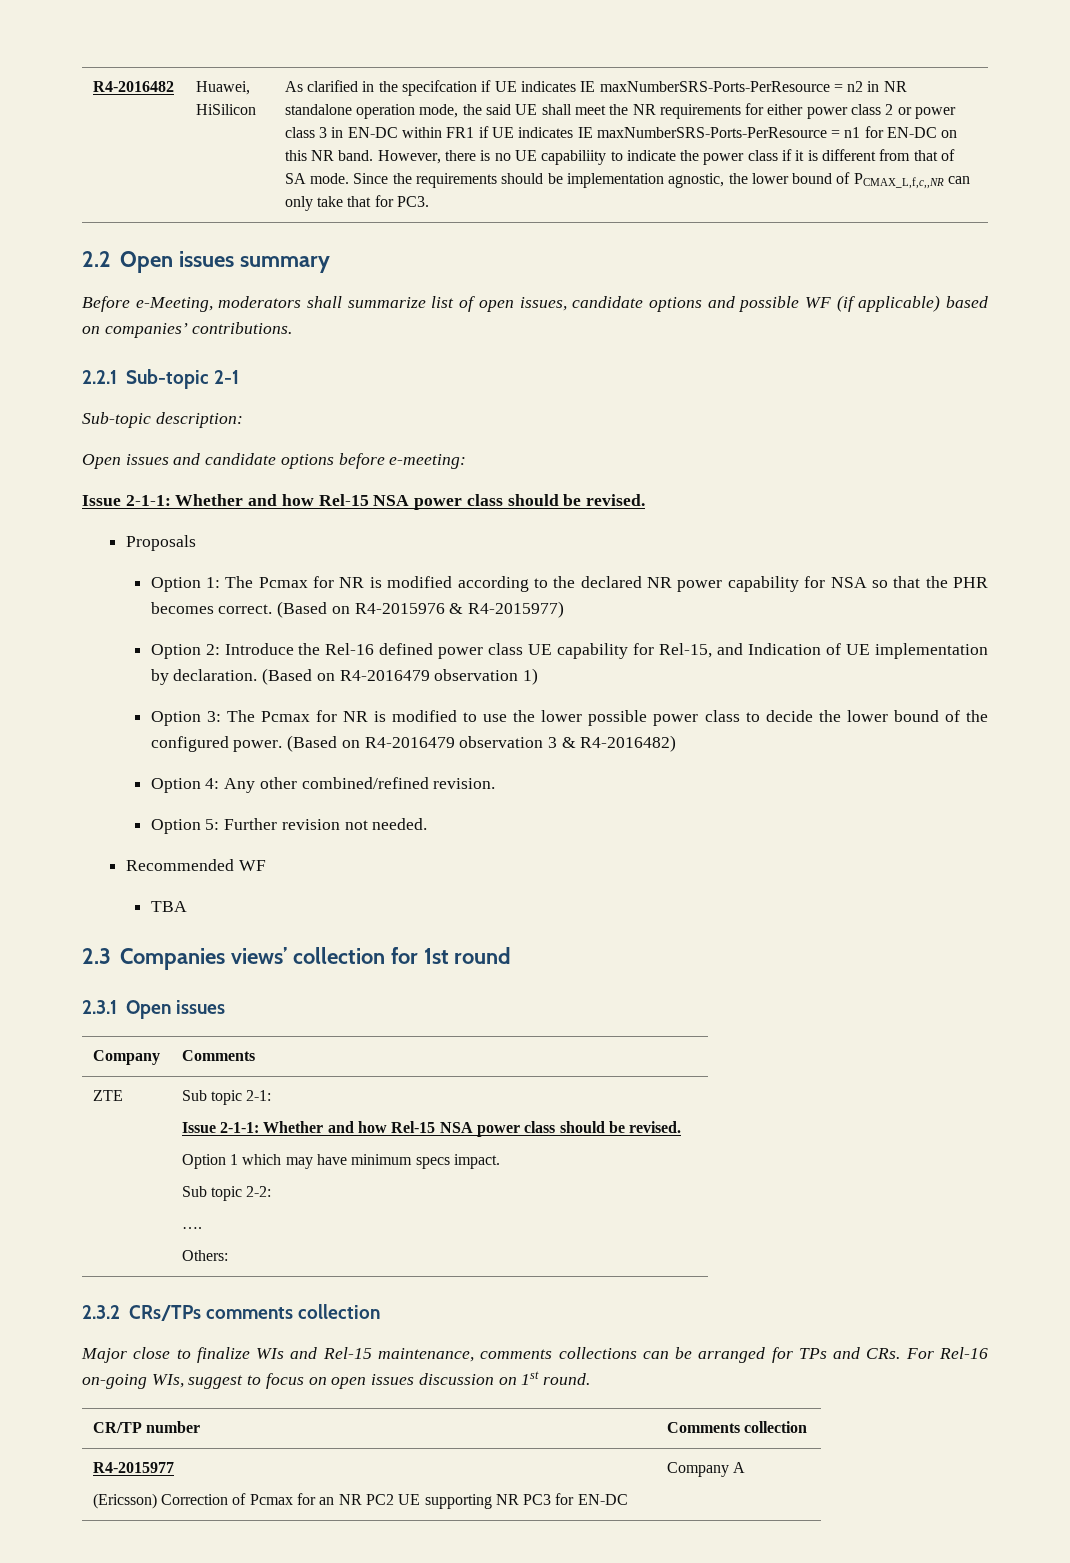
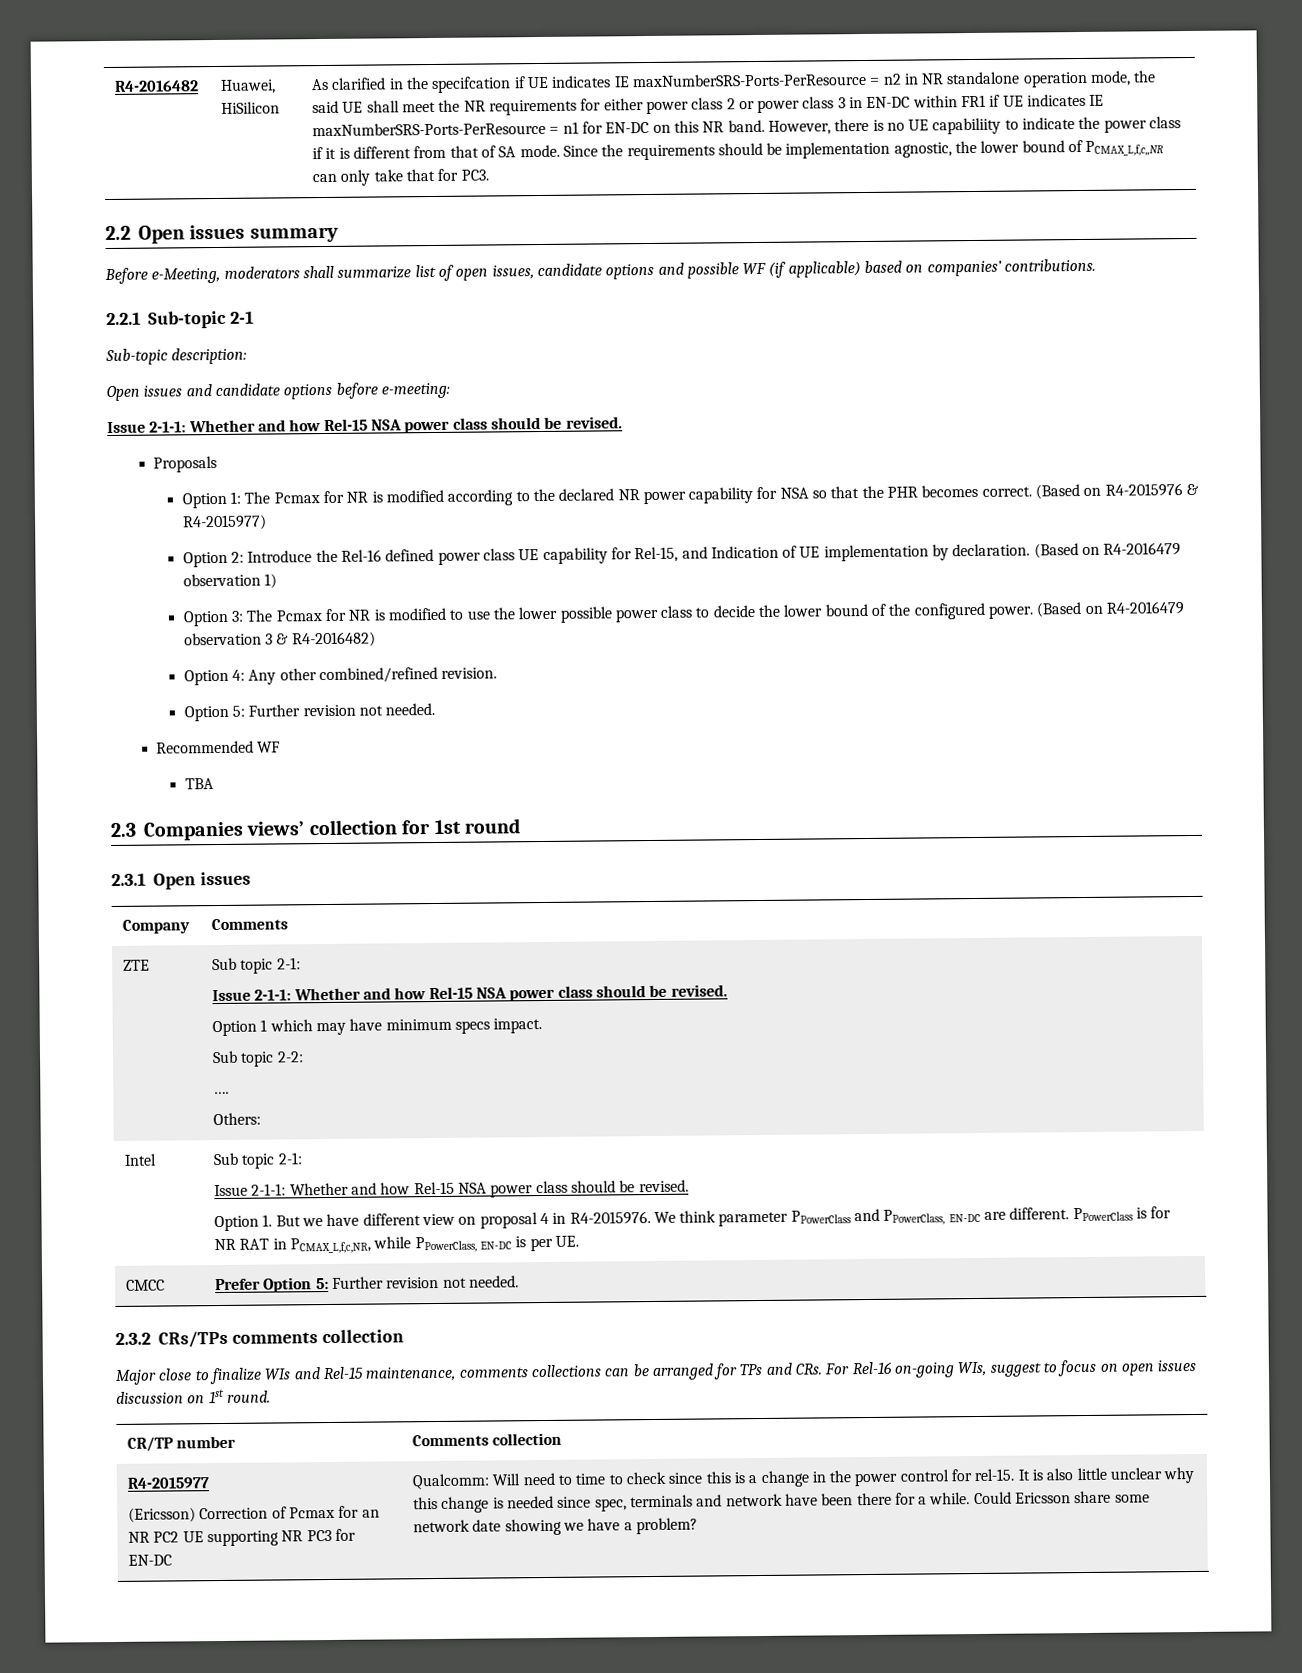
+ Intel | Sub topic 2-1:
+ Issue 2-1-1: Whether and how Rel-15 NSA power class should be revised.
+ Option 1. But we have different view on proposal 4 in R4-2015976. We think parameter PPowerClass and PPowerClass, EN-DC are different. PPowerClass is for NR RAT in PCMAX_L,f,c,NR, while PPowerClass, EN-DC is per UE.
+ CMCC | Prefer Option 5: Further revision not needed.
- Company A
+ Qualcomm: Will need to time to check since this is a change in the power control for rel-15. It is also little unclear why this change is needed since spec, terminals and network have been there for a while. Could Ericsson share some network date showing we have a problem?

